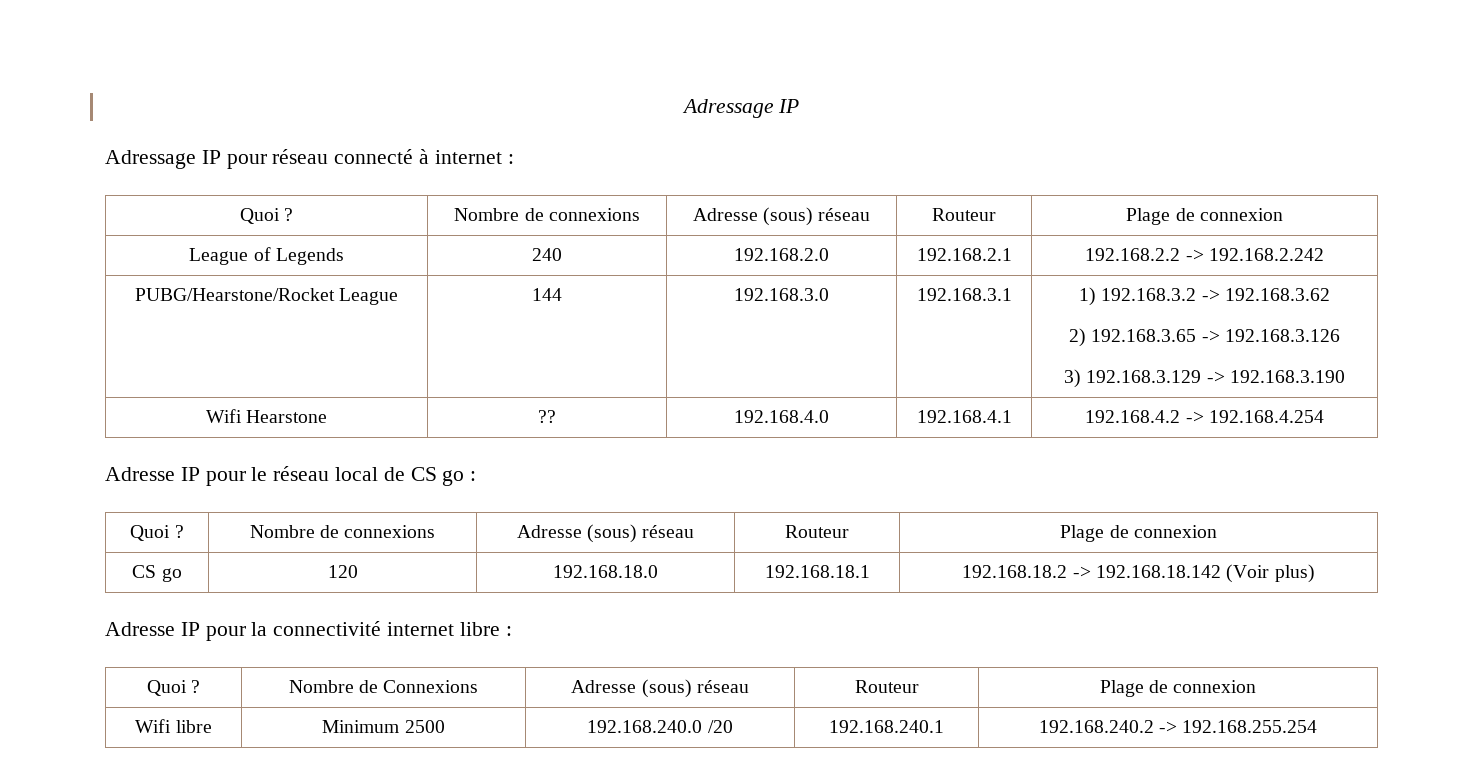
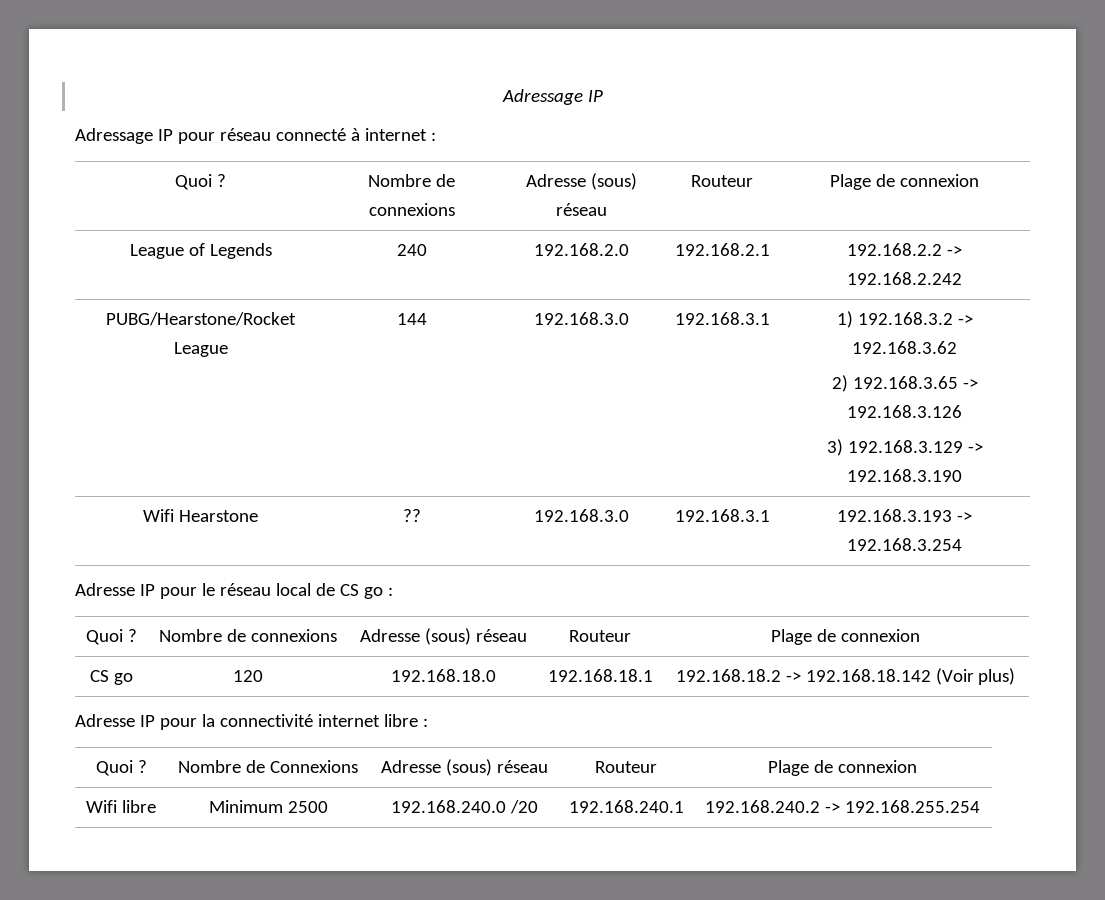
- Wifi Hearstone | ?? | 192.168.4.0 | 192.168.4.1 | 192.168.4.2 -> 192.168.4.254
+ Wifi Hearstone | ?? | 192.168.3.0 | 192.168.3.1 | 192.168.3.193 -> 192.168.3.254

